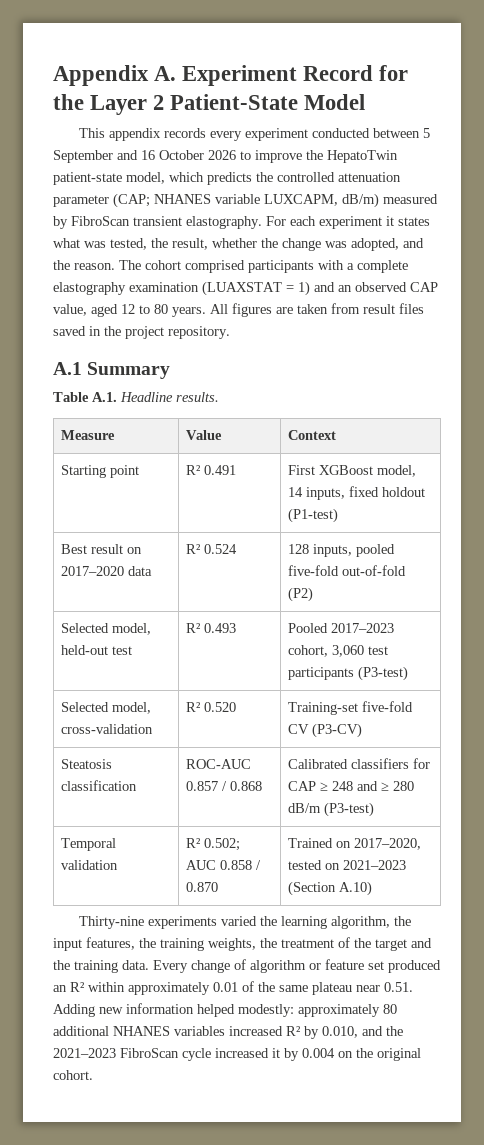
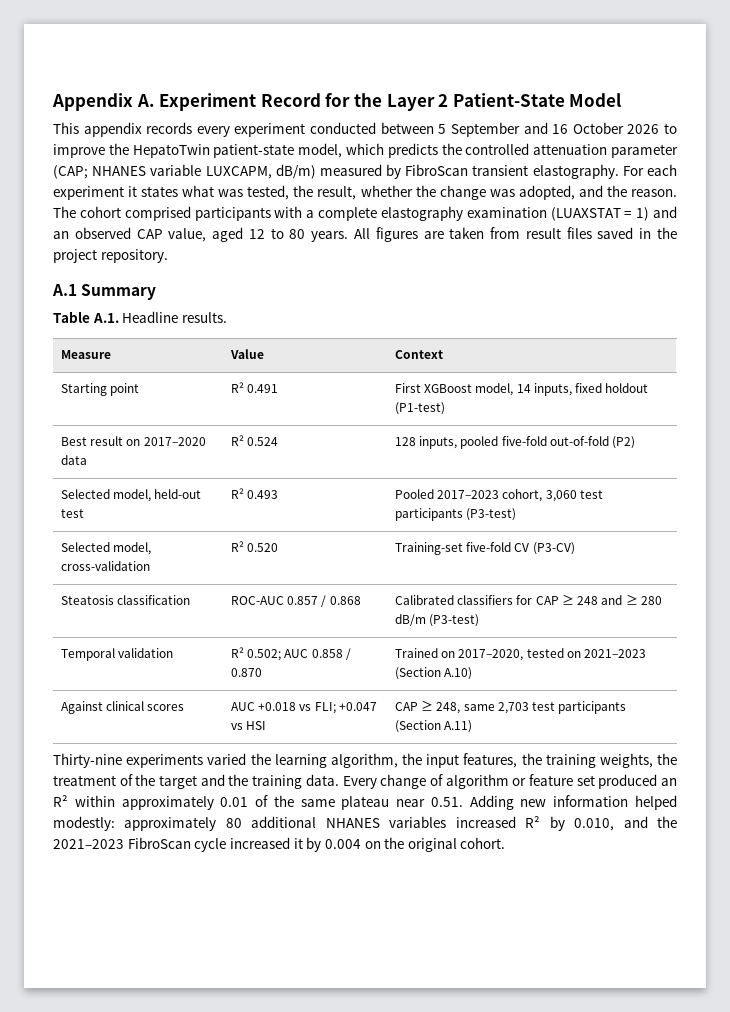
+ Against clinical scores | AUC +0.018 vs FLI; +0.047 vs HSI | CAP ≥ 248, same 2,703 test participants (Section A.11)

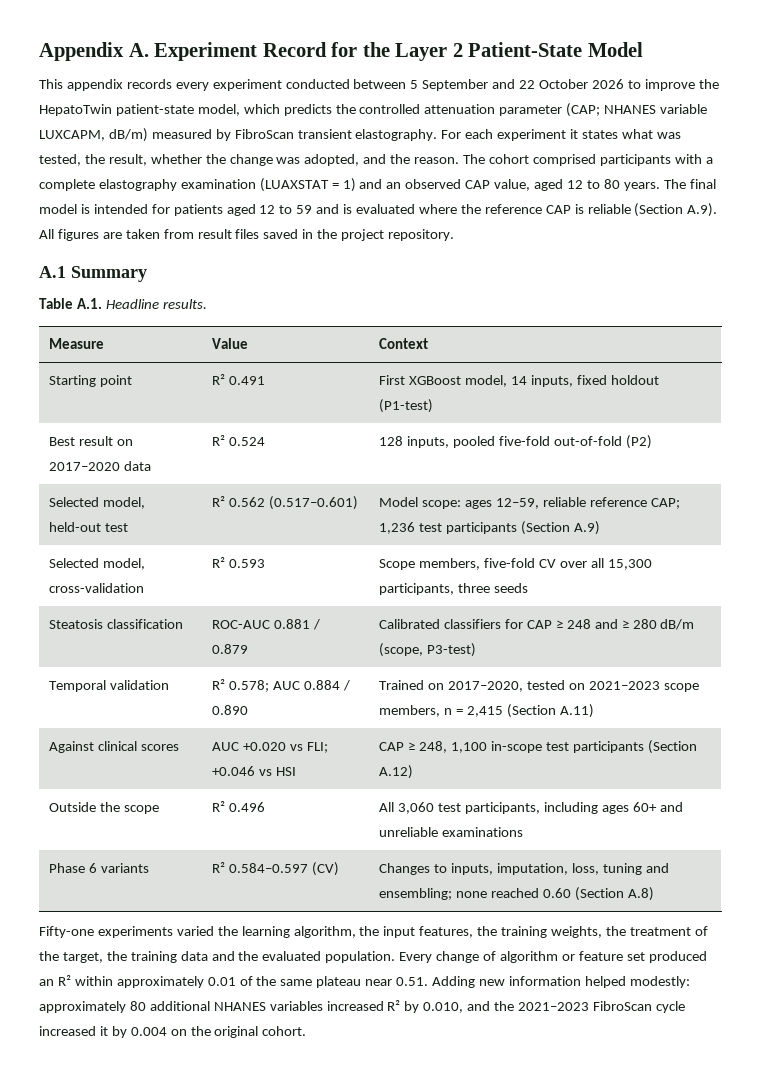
- This appendix records every experiment conducted between 5 September and 16 October 2026 to improve the HepatoTwin patient-state model, which predicts the controlled attenuation parameter (CAP; NHANES variable LUXCAPM, dB/m) measured by FibroScan transient elastography.
+ This appendix records every experiment conducted between 5 September and 22 October 2026 to improve the HepatoTwin patient-state model, which predicts the controlled attenuation parameter (CAP; NHANES variable LUXCAPM, dB/m) measured by FibroScan transient elastography.
- All figures are taken from result files saved in the project repository.
+ The final model is intended for patients aged 12 to 59 and is evaluated where the reference CAP is reliable (Section A.9). All figures are taken from result files saved in the project repository.
- Selected model, held-out test | R² 0.493 | Pooled 2017–2023 cohort, 3,060 test participants (P3-test)
- Selected model, cross-validation | R² 0.520 | Training-set five-fold CV (P3-CV)
+ Selected model, held-out test | R² 0.562 (0.517–0.601) | Model scope: ages 12–59, reliable reference CAP; 1,236 test participants (Section A.9)
+ Selected model, cross-validation | R² 0.593 | Scope members, five-fold CV over all 15,300 participants, three seeds
- Steatosis classification | ROC-AUC 0.857 / 0.868 | Calibrated classifiers for CAP ≥ 248 and ≥ 280 dB/m (P3-test)
+ Steatosis classification | ROC-AUC 0.881 / 0.879 | Calibrated classifiers for CAP ≥ 248 and ≥ 280 dB/m (scope, P3-test)
- Temporal validation | R² 0.502; AUC 0.858 / 0.870 | Trained on 2017–2020, tested on 2021–2023 (Section A.10)
+ Temporal validation | R² 0.578; AUC 0.884 / 0.890 | Trained on 2017–2020, tested on 2021–2023 scope members, n = 2,415 (Section A.11)
- Against clinical scores | AUC +0.018 vs FLI; +0.047 vs HSI | CAP ≥ 248, same 2,703 test participants (Section A.11)
- Thirty-nine experiments varied the learning algorithm, the input features, the training weights, the treatment of the target and the training data.
+ Against clinical scores | AUC +0.020 vs FLI; +0.046 vs HSI | CAP ≥ 248, 1,100 in-scope test participants (Section A.12)
+ Outside the scope | R² 0.496 | All 3,060 test participants, including ages 60+ and unreliable examinations
+ Phase 6 variants | R² 0.584–0.597 (CV) | Changes to inputs, imputation, loss, tuning and ensembling; none reached 0.60 (Section A.8)
+ Fifty-one experiments varied the learning algorithm, the input features, the training weights, the treatment of the target, the training data and the evaluated population.

